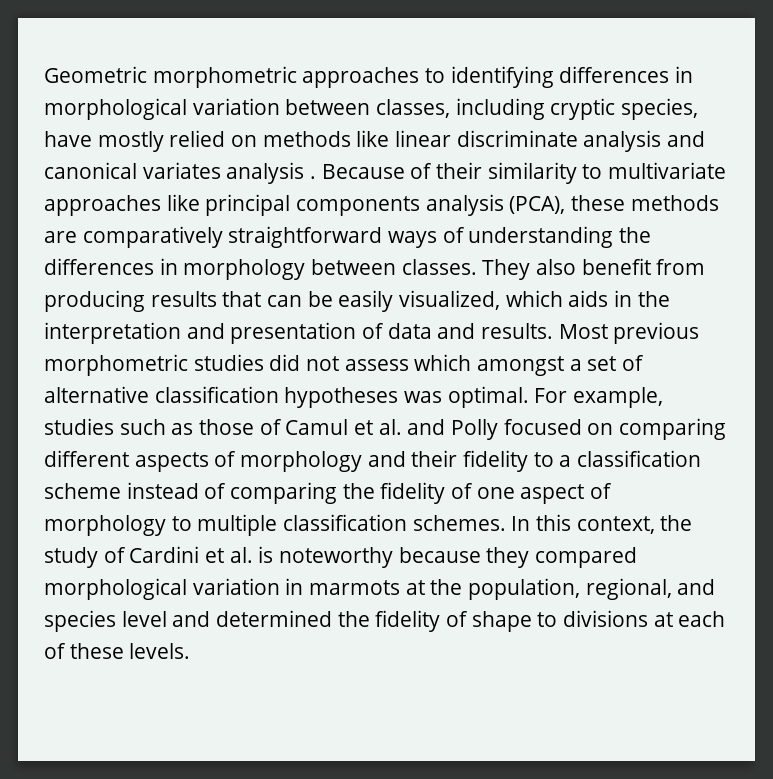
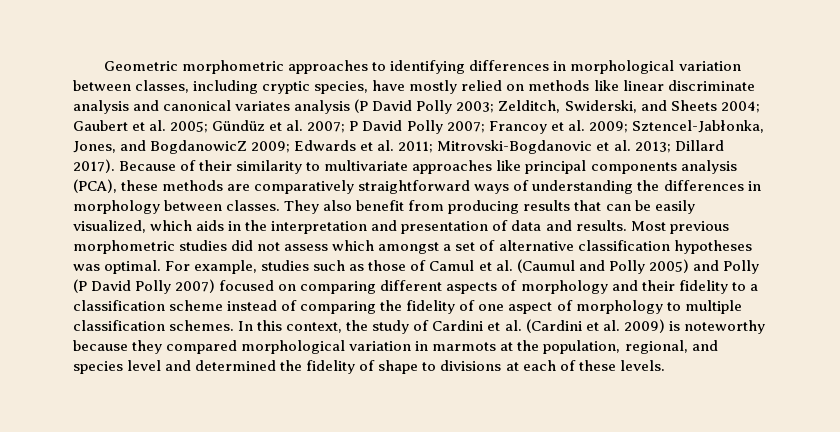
- Geometric morphometric approaches to identifying differences in morphological variation between classes, including cryptic species, have mostly relied on methods like linear discriminate analysis and canonical variates analysis .
+ Geometric morphometric approaches to identifying differences in morphological variation between classes, including cryptic species, have mostly relied on methods like linear discriminate analysis and canonical variates analysis (P David Polly 2003; Zelditch, Swiderski, and Sheets 2004; Gaubert et al. 2005; Gündüz et al. 2007; P David Polly 2007; Francoy et al. 2009; Sztencel-Jabłonka, Jones, and BogdanowicZ 2009; Edwards et al. 2011; Mitrovski-Bogdanovic et al. 2013; Dillard 2017).
- For example, studies such as those of Camul et al. and Polly focused on comparing different aspects of morphology and their fidelity to a classification scheme instead of comparing the fidelity of one aspect of morphology to multiple classification schemes.
+ For example, studies such as those of Camul et al. (Caumul and Polly 2005) and Polly (P David Polly 2007) focused on comparing different aspects of morphology and their fidelity to a classification scheme instead of comparing the fidelity of one aspect of morphology to multiple classification schemes.
- In this context, the study of Cardini et al. is noteworthy because they compared morphological variation in marmots at the population, regional, and species level and determined the fidelity of shape to divisions at each of these levels.
+ In this context, the study of Cardini et al. (Cardini et al. 2009) is noteworthy because they compared morphological variation in marmots at the population, regional, and species level and determined the fidelity of shape to divisions at each of these levels.

